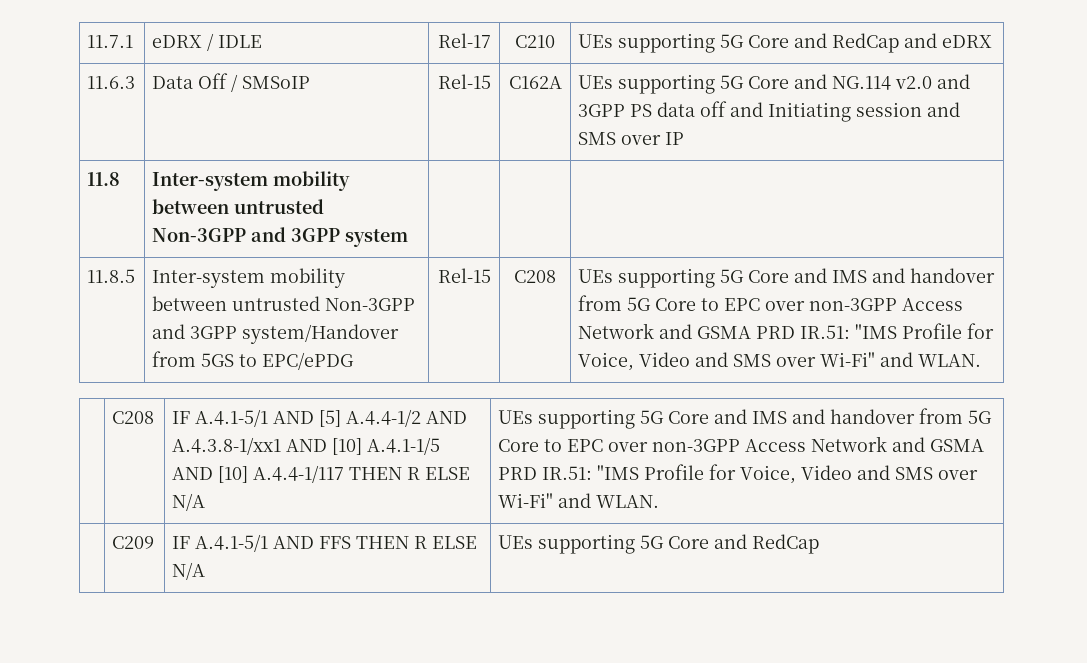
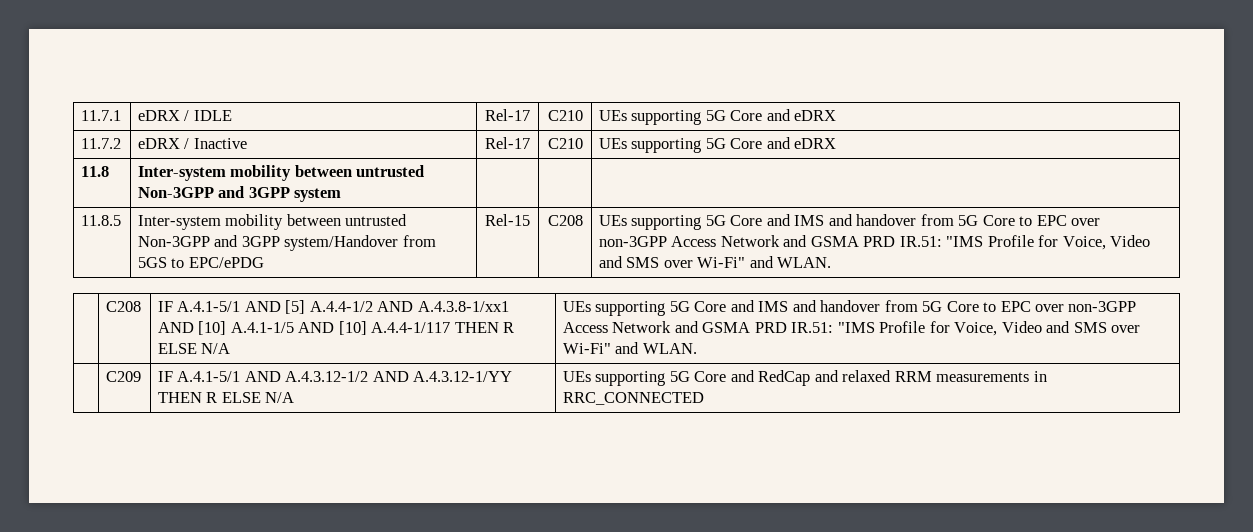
- 11.7.1 | eDRX / IDLE | Rel-17 | C210 | UEs supporting 5G Core and RedCap and eDRX
- 11.6.3 | Data Off / SMSoIP | Rel-15 | C162A | UEs supporting 5G Core and NG.114 v2.0 and 3GPP PS data off and Initiating session and SMS over IP
+ 11.7.1 | eDRX / IDLE | Rel-17 | C210 | UEs supporting 5G Core and eDRX
+ 11.7.2 | eDRX / Inactive | Rel-17 | C210 | UEs supporting 5G Core and eDRX
- | C209 | IF A.4.1-5/1 AND FFS THEN R ELSE N/A | UEs supporting 5G Core and RedCap
+ | C209 | IF A.4.1-5/1 AND A.4.3.12-1/2 AND A.4.3.12-1/YY THEN R ELSE N/A | UEs supporting 5G Core and RedCap and relaxed RRM measurements in RRC_CONNECTED

